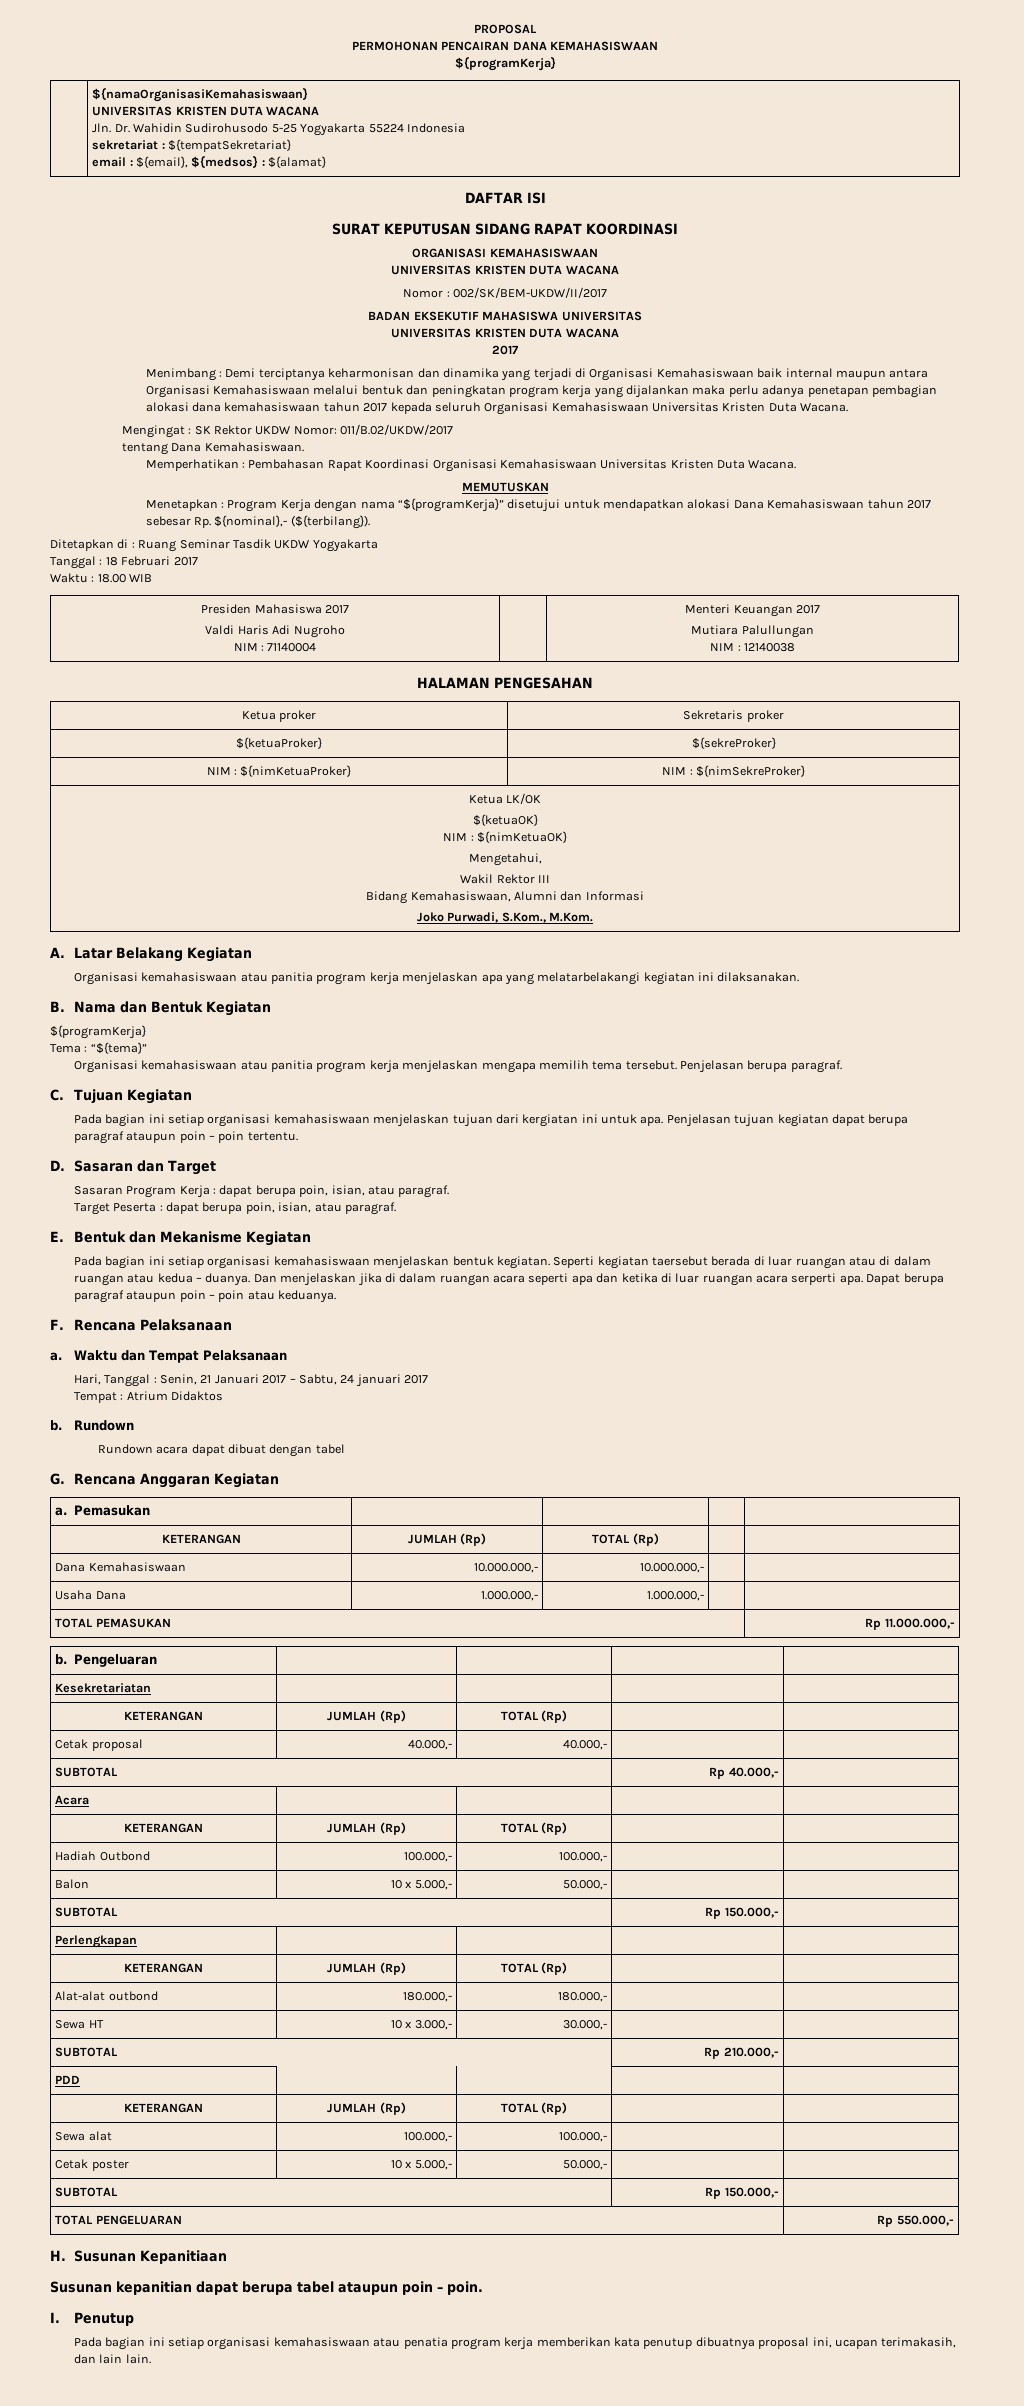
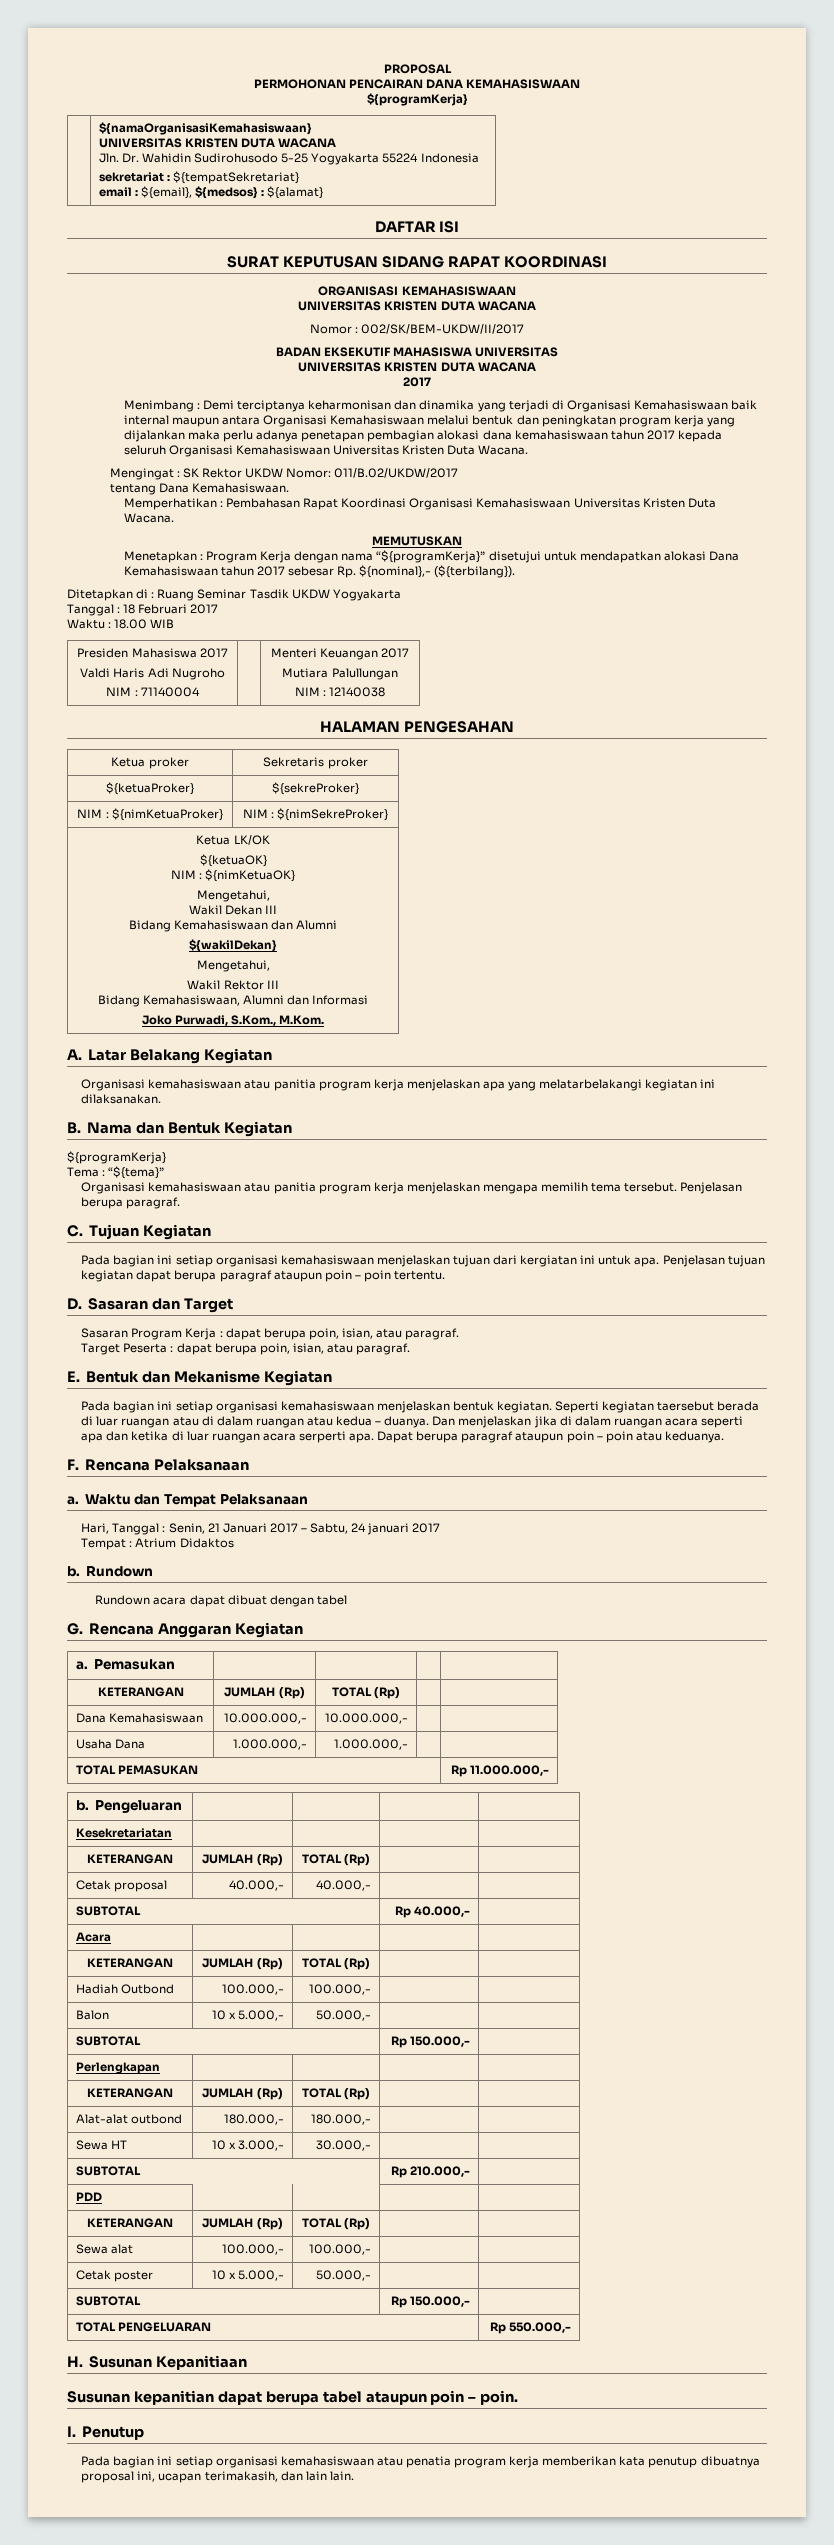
  Ketua LK/OK
  ${ketuaOK}
  NIM : ${nimKetuaOK}
+ Mengetahui,
+ Wakil Dekan III
+ Bidang Kemahasiswaan dan Alumni
+ ${wakilDekan}

